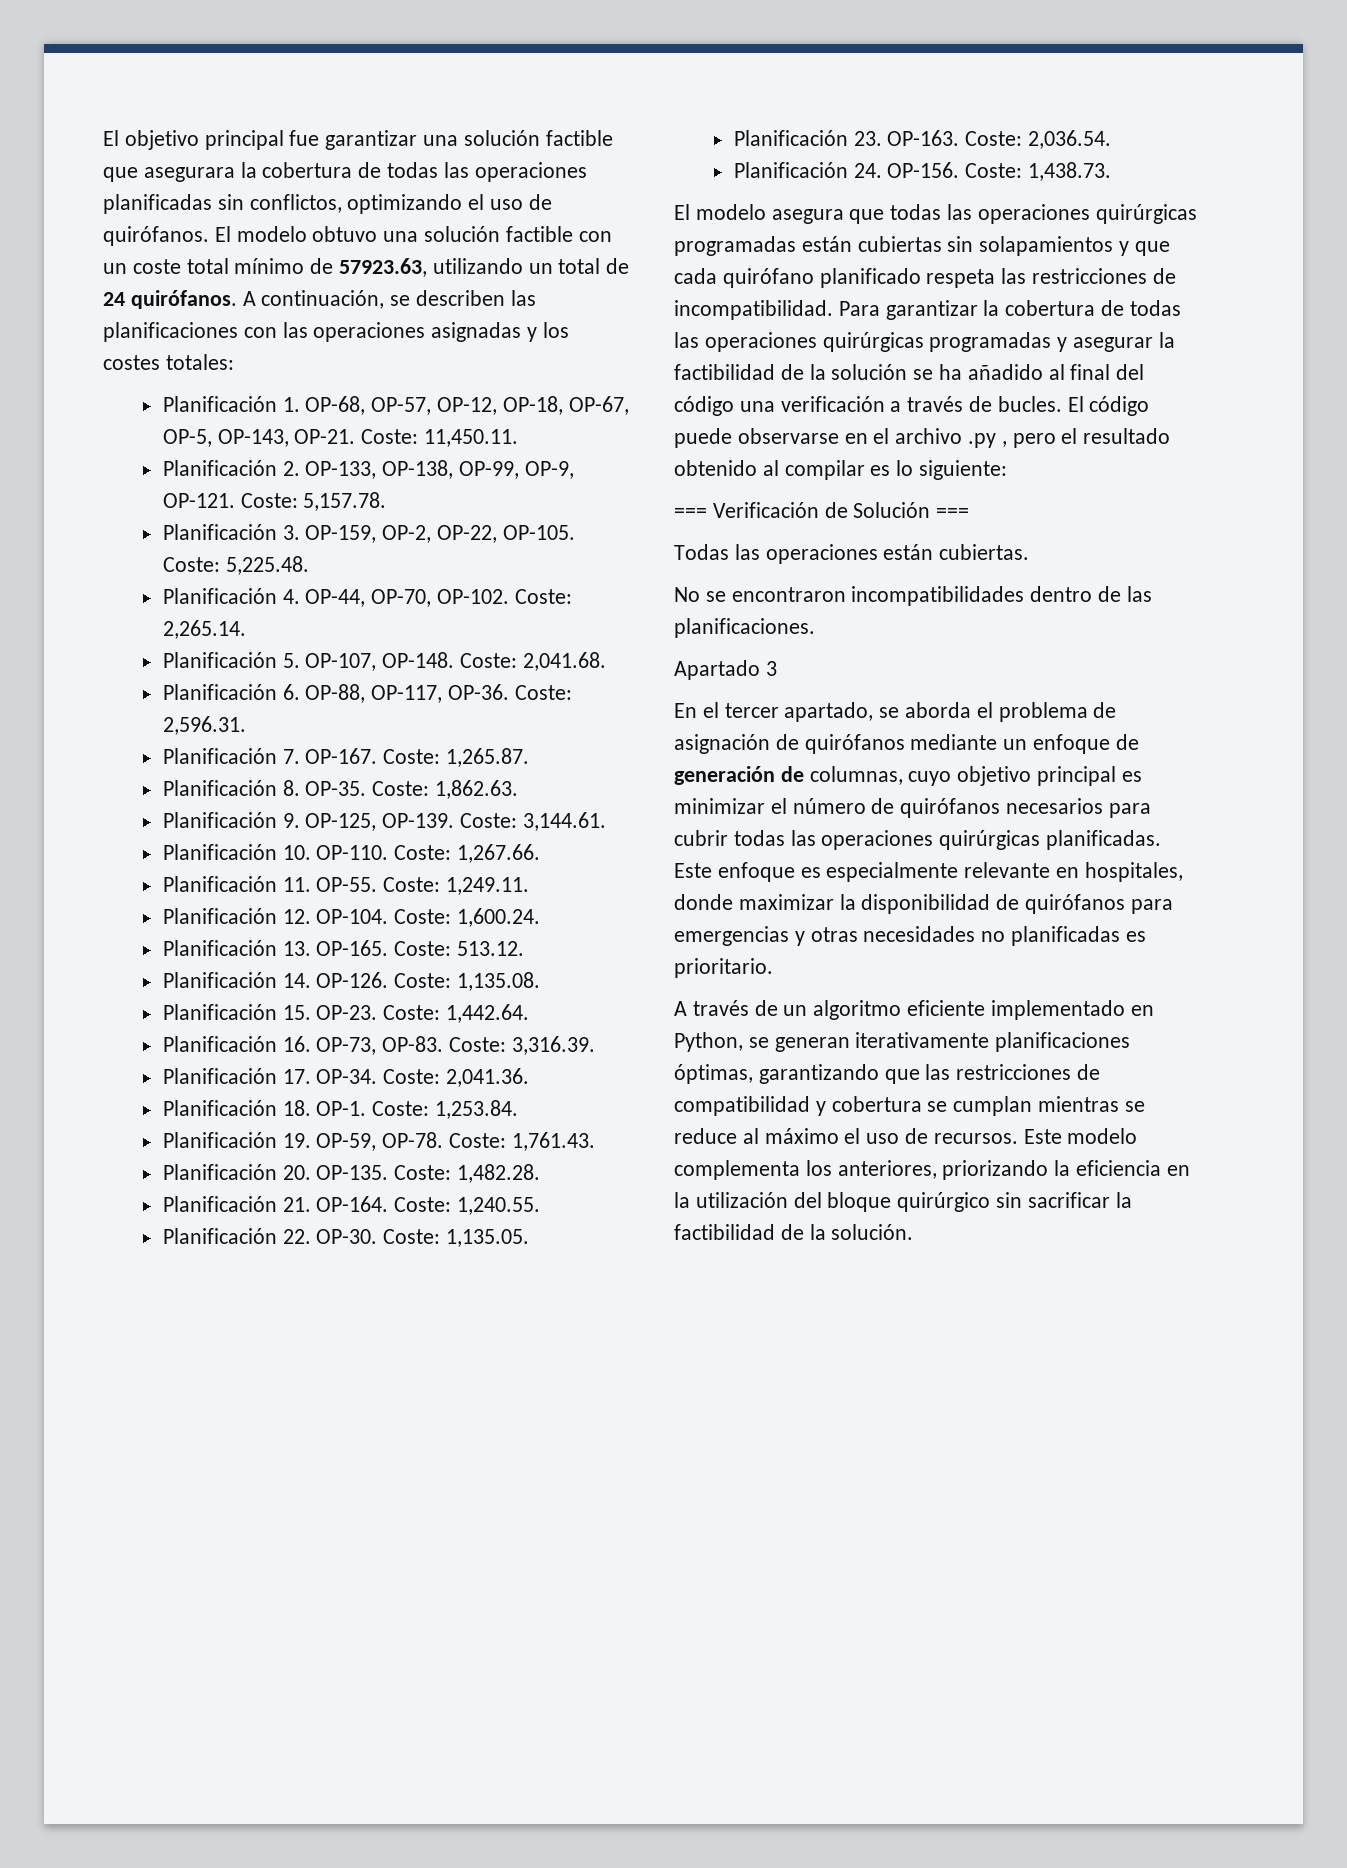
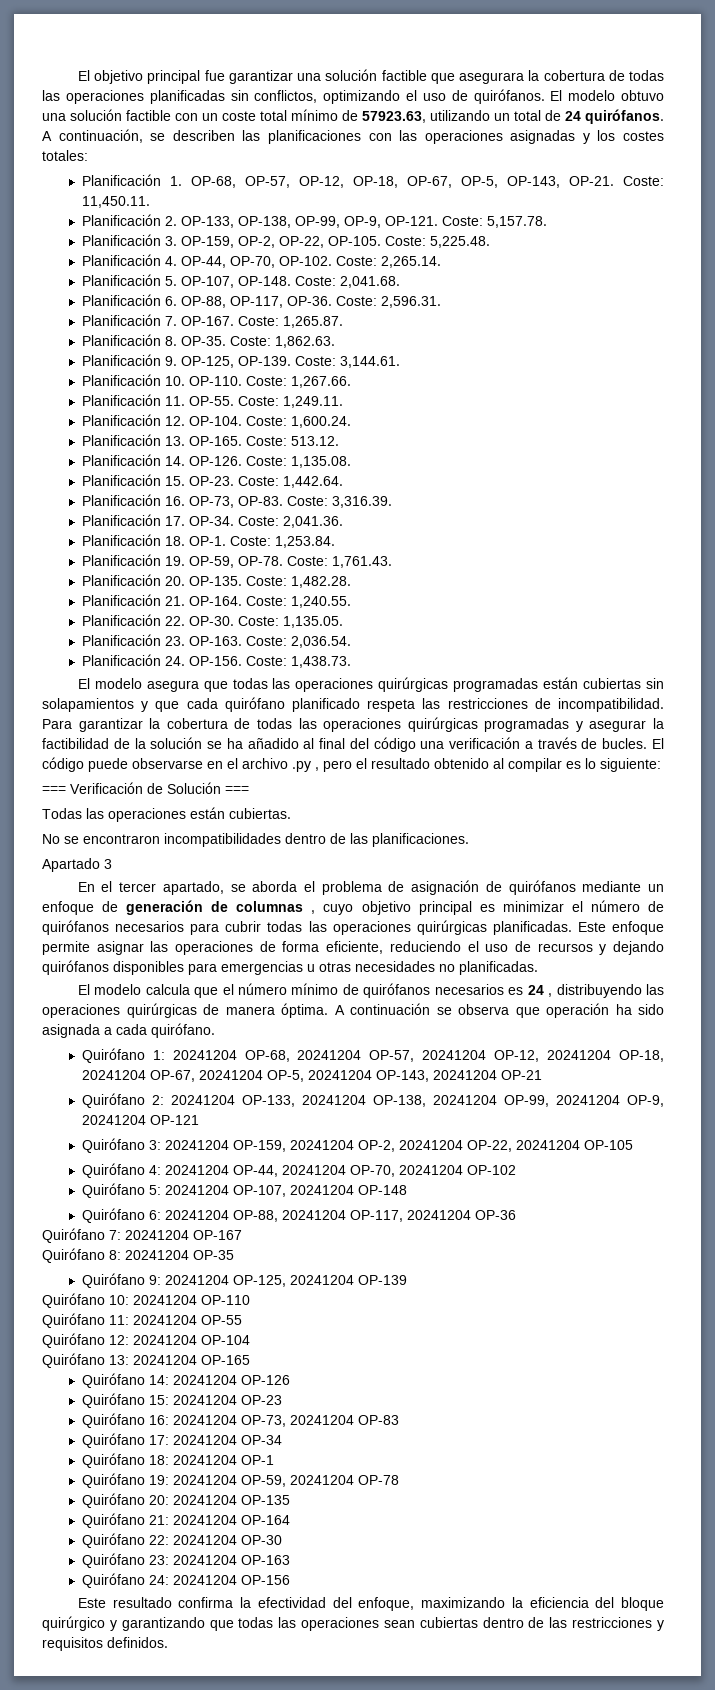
- En el tercer apartado, se aborda el problema de asignación de quirófanos mediante un enfoque de generación de columnas, cuyo objetivo principal es minimizar el número de quirófanos necesarios para cubrir todas las operaciones quirúrgicas planificadas.
+ En el tercer apartado, se aborda el problema de asignación de quirófanos mediante un enfoque de generación de columnas , cuyo objetivo principal es minimizar el número de quirófanos necesarios para cubrir todas las operaciones quirúrgicas planificadas.
- Este enfoque es especialmente relevante en hospitales, donde maximizar la disponibilidad de quirófanos para emergencias y otras necesidades no planificadas es prioritario.
- A través de un algoritmo eficiente implementado en Python, se generan iterativamente planificaciones óptimas, garantizando que las restricciones de compatibilidad y cobertura se cumplan mientras se reduce al máximo el uso de recursos. Este modelo complementa los anteriores, priorizando la eficiencia en la utilización del bloque quirúrgico sin sacrificar la factibilidad de la solución.
+ Este enfoque permite asignar las operaciones de forma eficiente, reduciendo el uso de recursos y dejando quirófanos disponibles para emergencias u otras necesidades no planificadas.
+ El modelo calcula que el número mínimo de quirófanos necesarios es 24 , distribuyendo las operaciones quirúrgicas de manera óptima. A continuación se observa que operación ha sido asignada a cada quirófano.
+ Quirófano 1: 20241204 OP-68, 20241204 OP-57, 20241204 OP-12, 20241204 OP-18, 20241204 OP-67, 20241204 OP-5, 20241204 OP-143, 20241204 OP-21
+ Quirófano 2: 20241204 OP-133, 20241204 OP-138, 20241204 OP-99, 20241204 OP-9, 20241204 OP-121
+ Quirófano 3: 20241204 OP-159, 20241204 OP-2, 20241204 OP-22, 20241204 OP-105
+ Quirófano 4: 20241204 OP-44, 20241204 OP-70, 20241204 OP-102
+ Quirófano 5: 20241204 OP-107, 20241204 OP-148
+ Quirófano 6: 20241204 OP-88, 20241204 OP-117, 20241204 OP-36
+ Quirófano 7: 20241204 OP-167
+ Quirófano 8: 20241204 OP-35
+ Quirófano 9: 20241204 OP-125, 20241204 OP-139
+ Quirófano 10: 20241204 OP-110
+ Quirófano 11: 20241204 OP-55
+ Quirófano 12: 20241204 OP-104
+ Quirófano 13: 20241204 OP-165
+ Quirófano 14: 20241204 OP-126
+ Quirófano 15: 20241204 OP-23
+ Quirófano 16: 20241204 OP-73, 20241204 OP-83
+ Quirófano 17: 20241204 OP-34
+ Quirófano 18: 20241204 OP-1
+ Quirófano 19: 20241204 OP-59, 20241204 OP-78
+ Quirófano 20: 20241204 OP-135
+ Quirófano 21: 20241204 OP-164
+ Quirófano 22: 20241204 OP-30
+ Quirófano 23: 20241204 OP-163
+ Quirófano 24: 20241204 OP-156
+ Este resultado confirma la efectividad del enfoque, maximizando la eficiencia del bloque quirúrgico y garantizando que todas las operaciones sean cubiertas dentro de las restricciones y requisitos definidos.

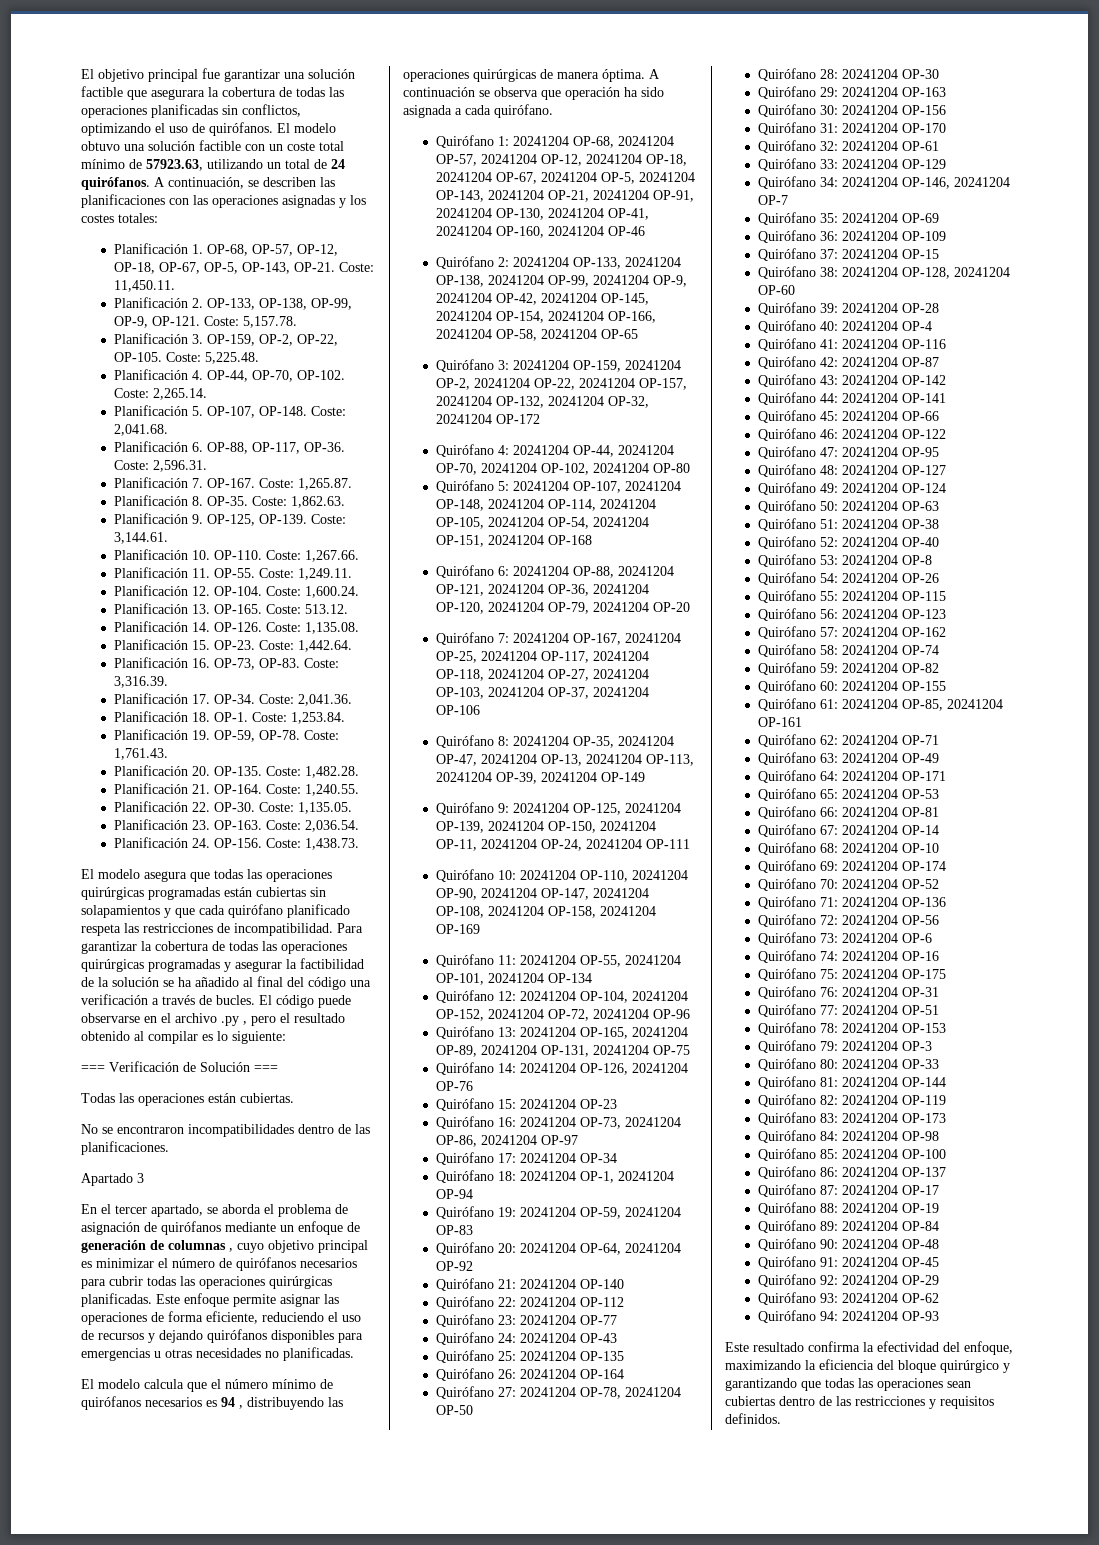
- El modelo calcula que el número mínimo de quirófanos necesarios es 24 , distribuyendo las operaciones quirúrgicas de manera óptima.
+ El modelo calcula que el número mínimo de quirófanos necesarios es 94 , distribuyendo las operaciones quirúrgicas de manera óptima.
- Quirófano 1: 20241204 OP-68, 20241204 OP-57, 20241204 OP-12, 20241204 OP-18, 20241204 OP-67, 20241204 OP-5, 20241204 OP-143, 20241204 OP-21
+ Quirófano 1: 20241204 OP-68, 20241204 OP-57, 20241204 OP-12, 20241204 OP-18, 20241204 OP-67, 20241204 OP-5, 20241204 OP-143, 20241204 OP-21, 20241204 OP-91, 20241204 OP-130, 20241204 OP-41, 20241204 OP-160, 20241204 OP-46
- Quirófano 2: 20241204 OP-133, 20241204 OP-138, 20241204 OP-99, 20241204 OP-9, 20241204 OP-121
+ Quirófano 2: 20241204 OP-133, 20241204 OP-138, 20241204 OP-99, 20241204 OP-9, 20241204 OP-42, 20241204 OP-145, 20241204 OP-154, 20241204 OP-166, 20241204 OP-58, 20241204 OP-65
- Quirófano 3: 20241204 OP-159, 20241204 OP-2, 20241204 OP-22, 20241204 OP-105
+ Quirófano 3: 20241204 OP-159, 20241204 OP-2, 20241204 OP-22, 20241204 OP-157, 20241204 OP-132, 20241204 OP-32, 20241204 OP-172
- Quirófano 4: 20241204 OP-44, 20241204 OP-70, 20241204 OP-102
+ Quirófano 4: 20241204 OP-44, 20241204 OP-70, 20241204 OP-102, 20241204 OP-80
- Quirófano 5: 20241204 OP-107, 20241204 OP-148
+ Quirófano 5: 20241204 OP-107, 20241204 OP-148, 20241204 OP-114, 20241204 OP-105, 20241204 OP-54, 20241204 OP-151, 20241204 OP-168
- Quirófano 6: 20241204 OP-88, 20241204 OP-117, 20241204 OP-36
- Quirófano 7: 20241204 OP-167
- Quirófano 8: 20241204 OP-35
+ Quirófano 6: 20241204 OP-88, 20241204 OP-121, 20241204 OP-36, 20241204 OP-120, 20241204 OP-79, 20241204 OP-20
+ Quirófano 7: 20241204 OP-167, 20241204 OP-25, 20241204 OP-117, 20241204 OP-118, 20241204 OP-27, 20241204 OP-103, 20241204 OP-37, 20241204 OP-106
+ Quirófano 8: 20241204 OP-35, 20241204 OP-47, 20241204 OP-13, 20241204 OP-113, 20241204 OP-39, 20241204 OP-149
- Quirófano 9: 20241204 OP-125, 20241204 OP-139
- Quirófano 10: 20241204 OP-110
- Quirófano 11: 20241204 OP-55
- Quirófano 12: 20241204 OP-104
- Quirófano 13: 20241204 OP-165
+ Quirófano 9: 20241204 OP-125, 20241204 OP-139, 20241204 OP-150, 20241204 OP-11, 20241204 OP-24, 20241204 OP-111
+ Quirófano 10: 20241204 OP-110, 20241204 OP-90, 20241204 OP-147, 20241204 OP-108, 20241204 OP-158, 20241204 OP-169
+ Quirófano 11: 20241204 OP-55, 20241204 OP-101, 20241204 OP-134
+ Quirófano 12: 20241204 OP-104, 20241204 OP-152, 20241204 OP-72, 20241204 OP-96
+ Quirófano 13: 20241204 OP-165, 20241204 OP-89, 20241204 OP-131, 20241204 OP-75
- Quirófano 14: 20241204 OP-126
+ Quirófano 14: 20241204 OP-126, 20241204 OP-76
- Quirófano 16: 20241204 OP-73, 20241204 OP-83
+ Quirófano 16: 20241204 OP-73, 20241204 OP-86, 20241204 OP-97
- Quirófano 18: 20241204 OP-1
+ Quirófano 18: 20241204 OP-1, 20241204 OP-94
- Quirófano 19: 20241204 OP-59, 20241204 OP-78
+ Quirófano 19: 20241204 OP-59, 20241204 OP-83
- Quirófano 20: 20241204 OP-135
+ Quirófano 20: 20241204 OP-64, 20241204 OP-92
- Quirófano 21: 20241204 OP-164
+ Quirófano 21: 20241204 OP-140
- Quirófano 22: 20241204 OP-30
+ Quirófano 22: 20241204 OP-112
- Quirófano 23: 20241204 OP-163
+ Quirófano 23: 20241204 OP-77
- Quirófano 24: 20241204 OP-156
+ Quirófano 24: 20241204 OP-43
+ Quirófano 25: 20241204 OP-135
+ Quirófano 26: 20241204 OP-164
+ Quirófano 27: 20241204 OP-78, 20241204 OP-50
+ Quirófano 28: 20241204 OP-30
+ Quirófano 29: 20241204 OP-163
+ Quirófano 30: 20241204 OP-156
+ Quirófano 31: 20241204 OP-170
+ Quirófano 32: 20241204 OP-61
+ Quirófano 33: 20241204 OP-129
+ Quirófano 34: 20241204 OP-146, 20241204 OP-7
+ Quirófano 35: 20241204 OP-69
+ Quirófano 36: 20241204 OP-109
+ Quirófano 37: 20241204 OP-15
+ Quirófano 38: 20241204 OP-128, 20241204 OP-60
+ Quirófano 39: 20241204 OP-28
+ Quirófano 40: 20241204 OP-4
+ Quirófano 41: 20241204 OP-116
+ Quirófano 42: 20241204 OP-87
+ Quirófano 43: 20241204 OP-142
+ Quirófano 44: 20241204 OP-141
+ Quirófano 45: 20241204 OP-66
+ Quirófano 46: 20241204 OP-122
+ Quirófano 47: 20241204 OP-95
+ Quirófano 48: 20241204 OP-127
+ Quirófano 49: 20241204 OP-124
+ Quirófano 50: 20241204 OP-63
+ Quirófano 51: 20241204 OP-38
+ Quirófano 52: 20241204 OP-40
+ Quirófano 53: 20241204 OP-8
+ Quirófano 54: 20241204 OP-26
+ Quirófano 55: 20241204 OP-115
+ Quirófano 56: 20241204 OP-123
+ Quirófano 57: 20241204 OP-162
+ Quirófano 58: 20241204 OP-74
+ Quirófano 59: 20241204 OP-82
+ Quirófano 60: 20241204 OP-155
+ Quirófano 61: 20241204 OP-85, 20241204 OP-161
+ Quirófano 62: 20241204 OP-71
+ Quirófano 63: 20241204 OP-49
+ Quirófano 64: 20241204 OP-171
+ Quirófano 65: 20241204 OP-53
+ Quirófano 66: 20241204 OP-81
+ Quirófano 67: 20241204 OP-14
+ Quirófano 68: 20241204 OP-10
+ Quirófano 69: 20241204 OP-174
+ Quirófano 70: 20241204 OP-52
+ Quirófano 71: 20241204 OP-136
+ Quirófano 72: 20241204 OP-56
+ Quirófano 73: 20241204 OP-6
+ Quirófano 74: 20241204 OP-16
+ Quirófano 75: 20241204 OP-175
+ Quirófano 76: 20241204 OP-31
+ Quirófano 77: 20241204 OP-51
+ Quirófano 78: 20241204 OP-153
+ Quirófano 79: 20241204 OP-3
+ Quirófano 80: 20241204 OP-33
+ Quirófano 81: 20241204 OP-144
+ Quirófano 82: 20241204 OP-119
+ Quirófano 83: 20241204 OP-173
+ Quirófano 84: 20241204 OP-98
+ Quirófano 85: 20241204 OP-100
+ Quirófano 86: 20241204 OP-137
+ Quirófano 87: 20241204 OP-17
+ Quirófano 88: 20241204 OP-19
+ Quirófano 89: 20241204 OP-84
+ Quirófano 90: 20241204 OP-48
+ Quirófano 91: 20241204 OP-45
+ Quirófano 92: 20241204 OP-29
+ Quirófano 93: 20241204 OP-62
+ Quirófano 94: 20241204 OP-93

